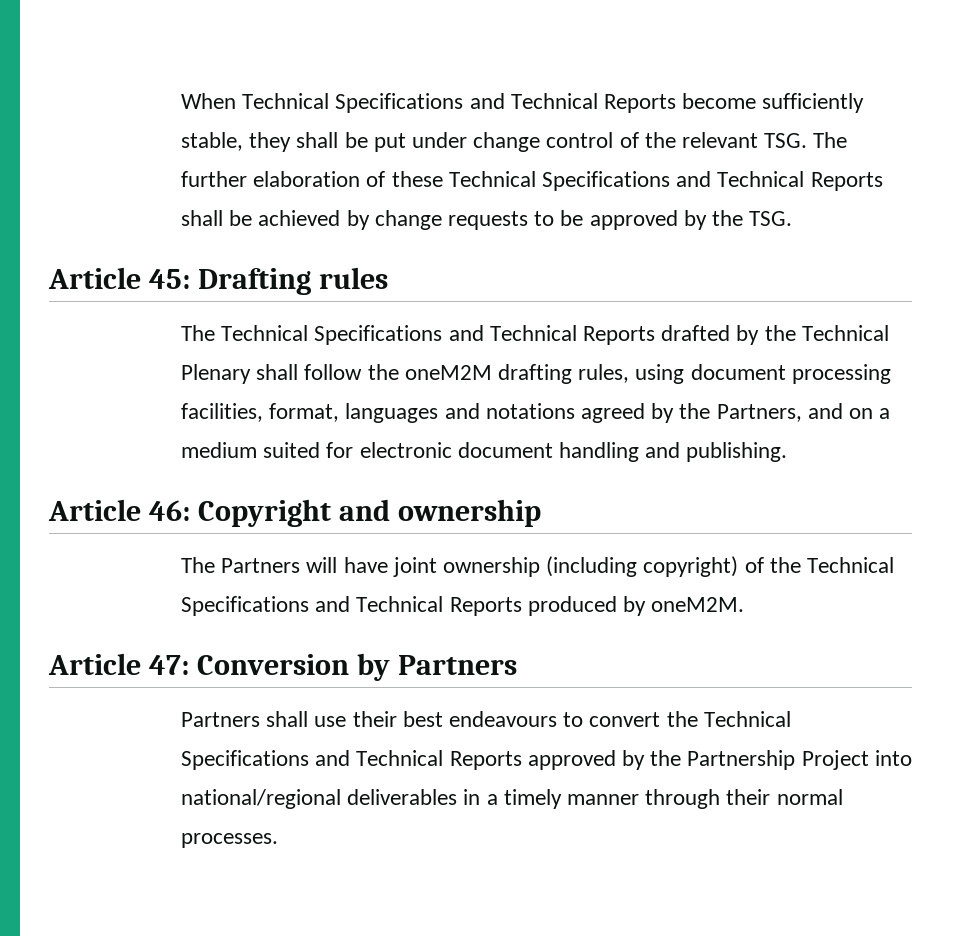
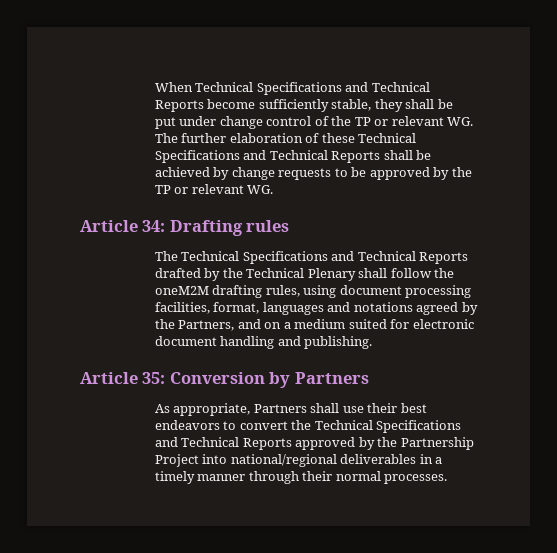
- When Technical Specifications and Technical Reports become sufficiently stable, they shall be put under change control of the relevant TSG. The further elaboration of these Technical Specifications and Technical Reports shall be achieved by change requests to be approved by the TSG.
- Article 45: Drafting rules
+ When Technical Specifications and Technical Reports become sufficiently stable, they shall be put under change control of the TP or relevant WG. The further elaboration of these Technical Specifications and Technical Reports shall be achieved by change requests to be approved by the TP or relevant WG.
+ Article 34: Drafting rules
- Article 46: Copyright and ownership
- The Partners will have joint ownership (including copyright) of the Technical Specifications and Technical Reports produced by oneM2M.
- Article 47: Conversion by Partners
+ Article 35: Conversion by Partners
- Partners shall use their best endeavours to convert the Technical Specifications and Technical Reports approved by the Partnership Project into national/regional deliverables in a timely manner through their normal processes.
+ As appropriate, Partners shall use their best endeavors to convert the Technical Specifications and Technical Reports approved by the Partnership Project into national/regional deliverables in a timely manner through their normal processes.

